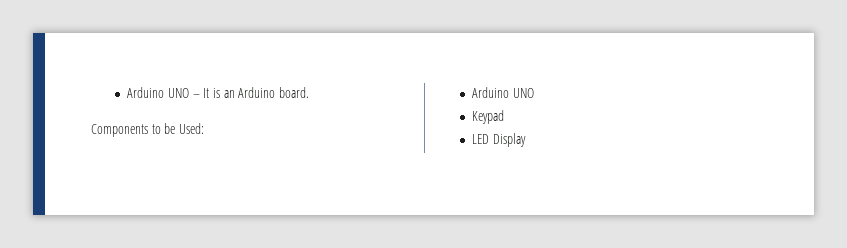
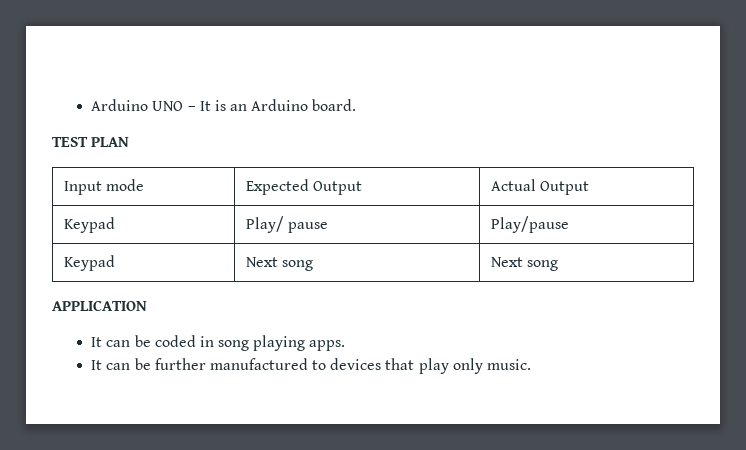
- Components to be Used:
- Arduino UNO
- Keypad
- LED Display
+ TEST PLAN
+ Input mode | Expected Output | Actual Output
+ Keypad | Play/ pause | Play/pause
+ Keypad | Next song | Next song
+ APPLICATION
+ It can be coded in song playing apps.
+ It can be further manufactured to devices that play only music.

